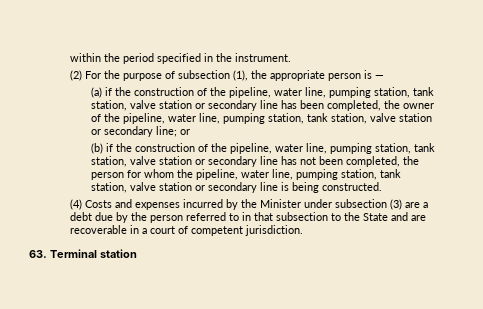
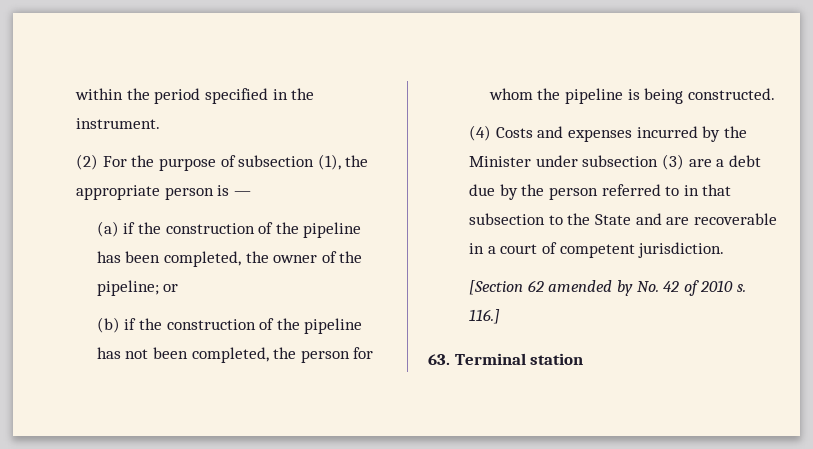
- (a) if the construction of the pipeline, water line, pumping station, tank station, valve station or secondary line has been completed, the owner of the pipeline, water line, pumping station, tank station, valve station or secondary line; or
+ (a) if the construction of the pipeline has been completed, the owner of the pipeline; or
- (b) if the construction of the pipeline, water line, pumping station, tank station, valve station or secondary line has not been completed, the person for whom the pipeline, water line, pumping station, tank station, valve station or secondary line is being constructed.
+ (b) if the construction of the pipeline has not been completed, the person for whom the pipeline is being constructed.
+ [Section 62 amended by No. 42 of 2010 s. 116.]

